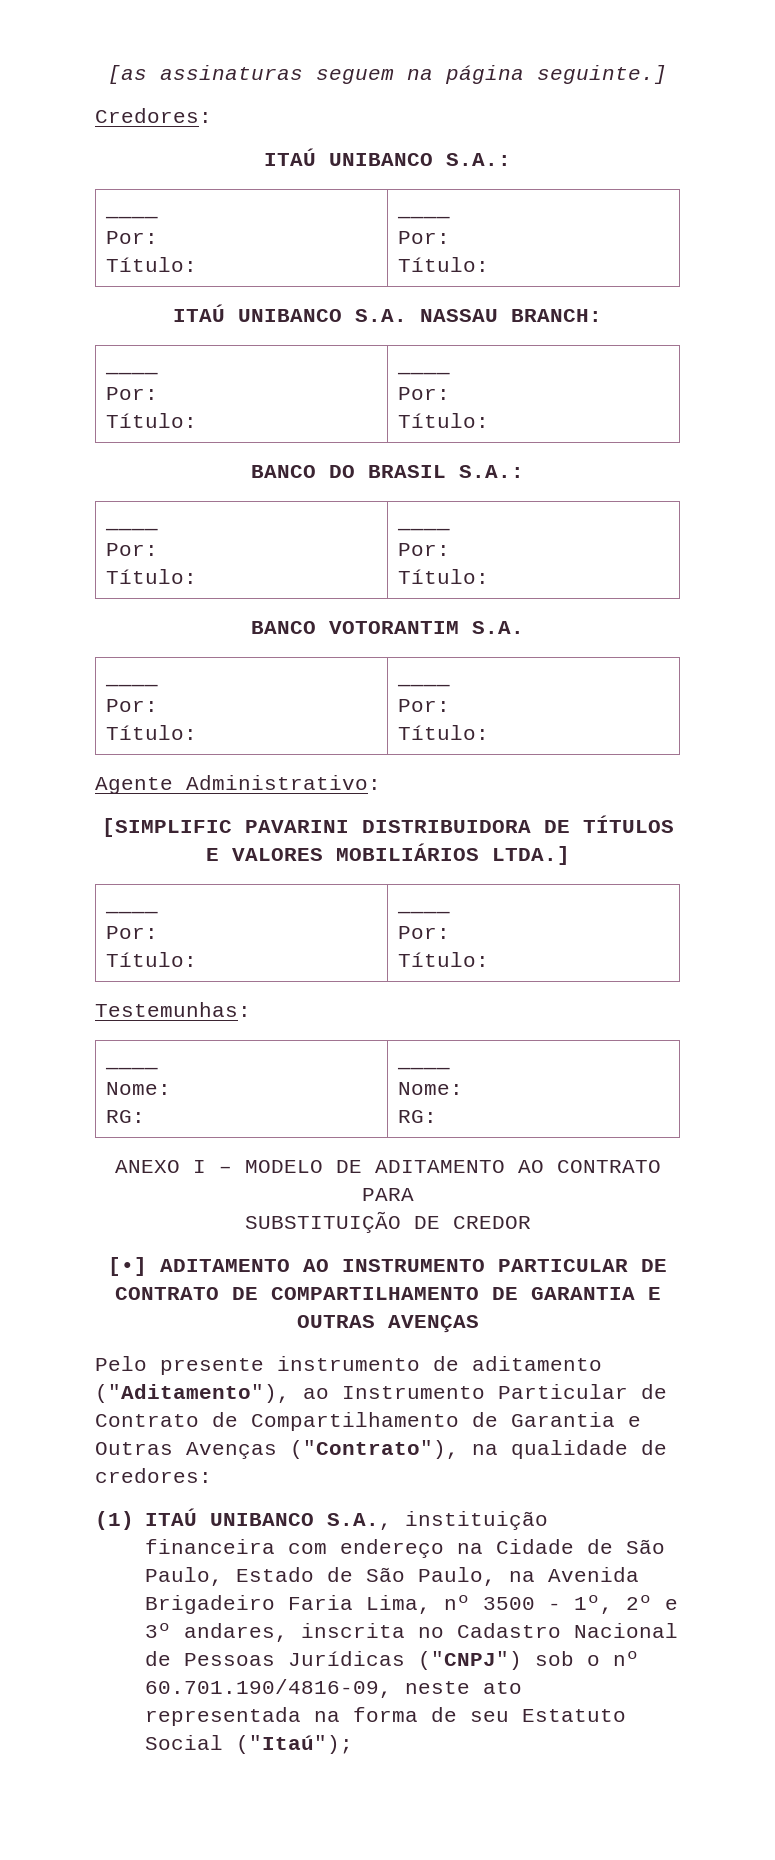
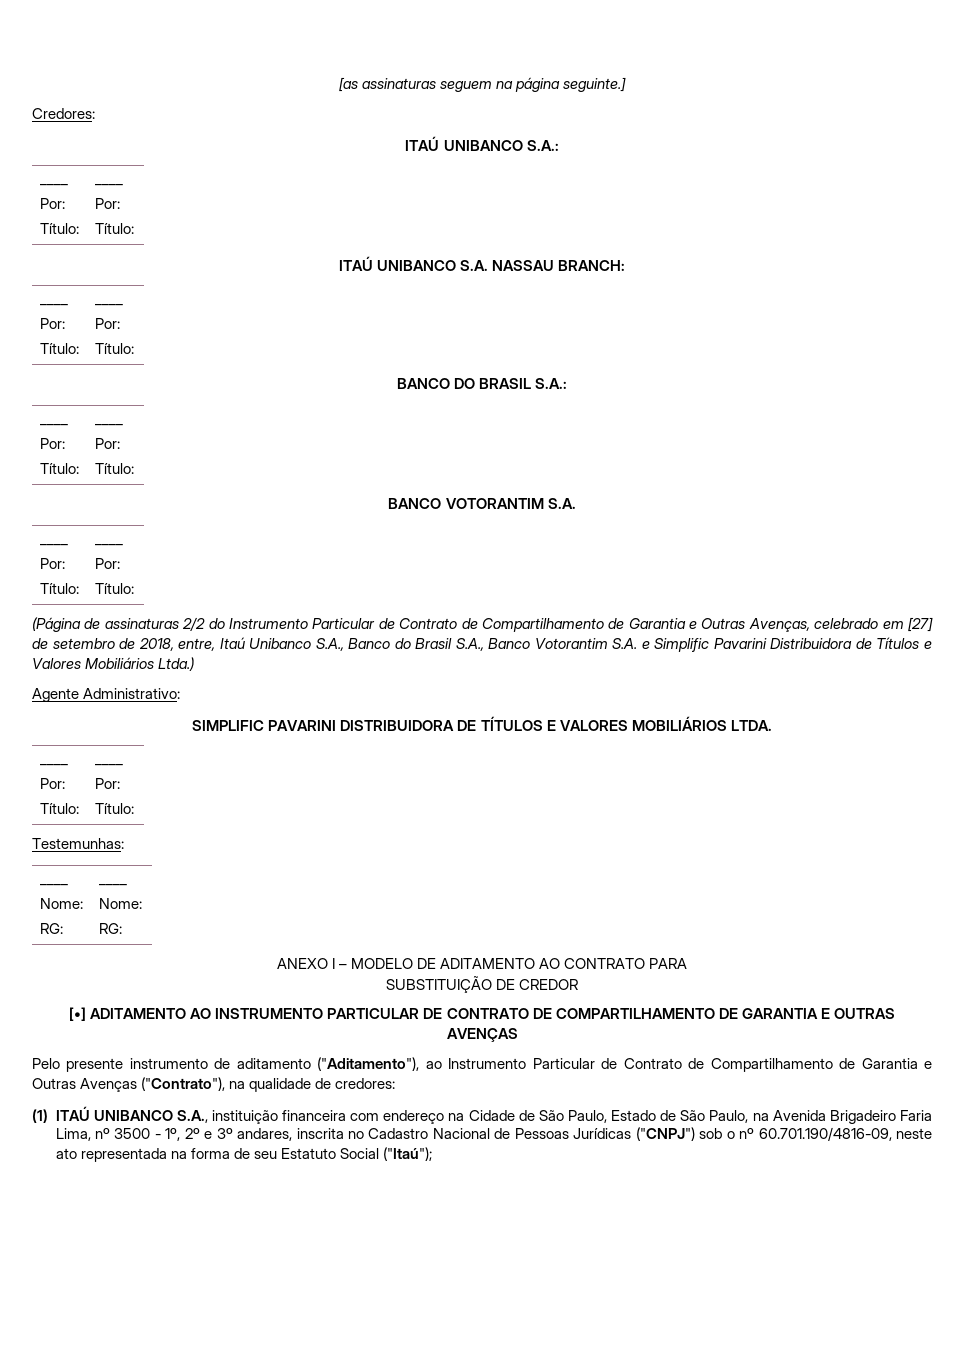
+ (Página de assinaturas 2/2 do Instrumento Particular de Contrato de Compartilhamento de Garantia e Outras Avenças, celebrado em [27] de setembro de 2018, entre, Itaú Unibanco S.A., Banco do Brasil S.A., Banco Votorantim S.A. e Simplific Pavarini Distribuidora de Títulos e Valores Mobiliários Ltda.)
- [SIMPLIFIC PAVARINI DISTRIBUIDORA DE TÍTULOS E VALORES MOBILIÁRIOS LTDA.]
+ SIMPLIFIC PAVARINI DISTRIBUIDORA DE TÍTULOS E VALORES MOBILIÁRIOS LTDA.

